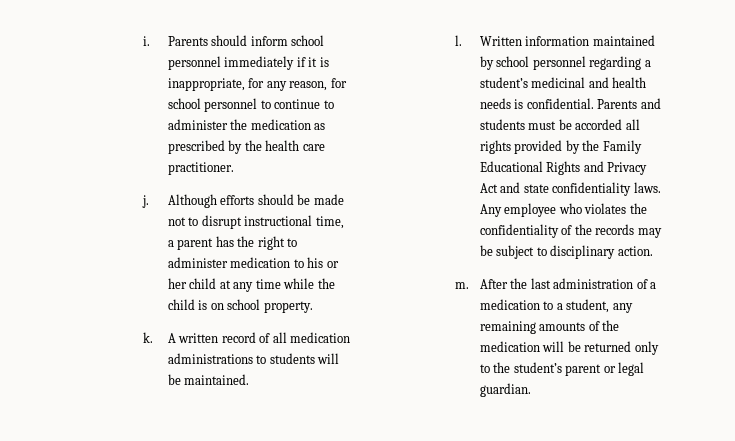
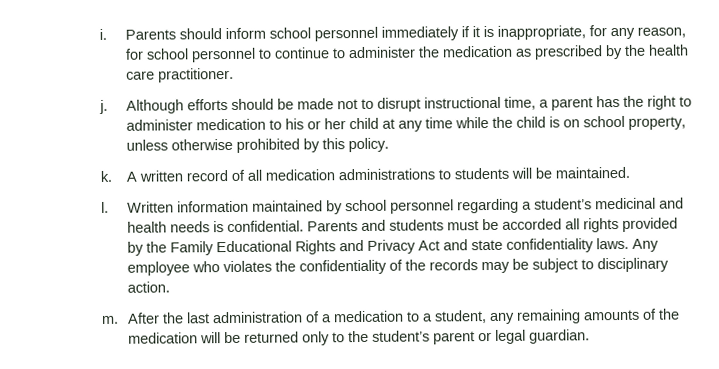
- Although efforts should be made not to disrupt instructional time, a parent has the right to administer medication to his or her child at any time while the child is on school property.
+ Although efforts should be made not to disrupt instructional time, a parent has the right to administer medication to his or her child at any time while the child is on school property, unless otherwise prohibited by this policy.

